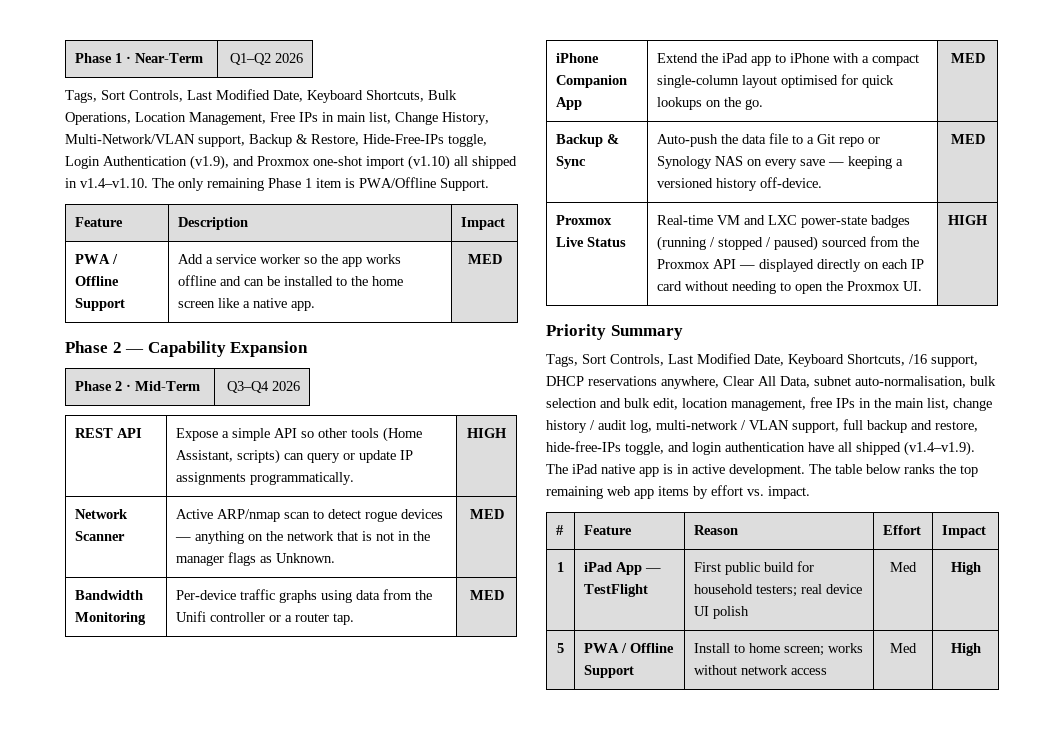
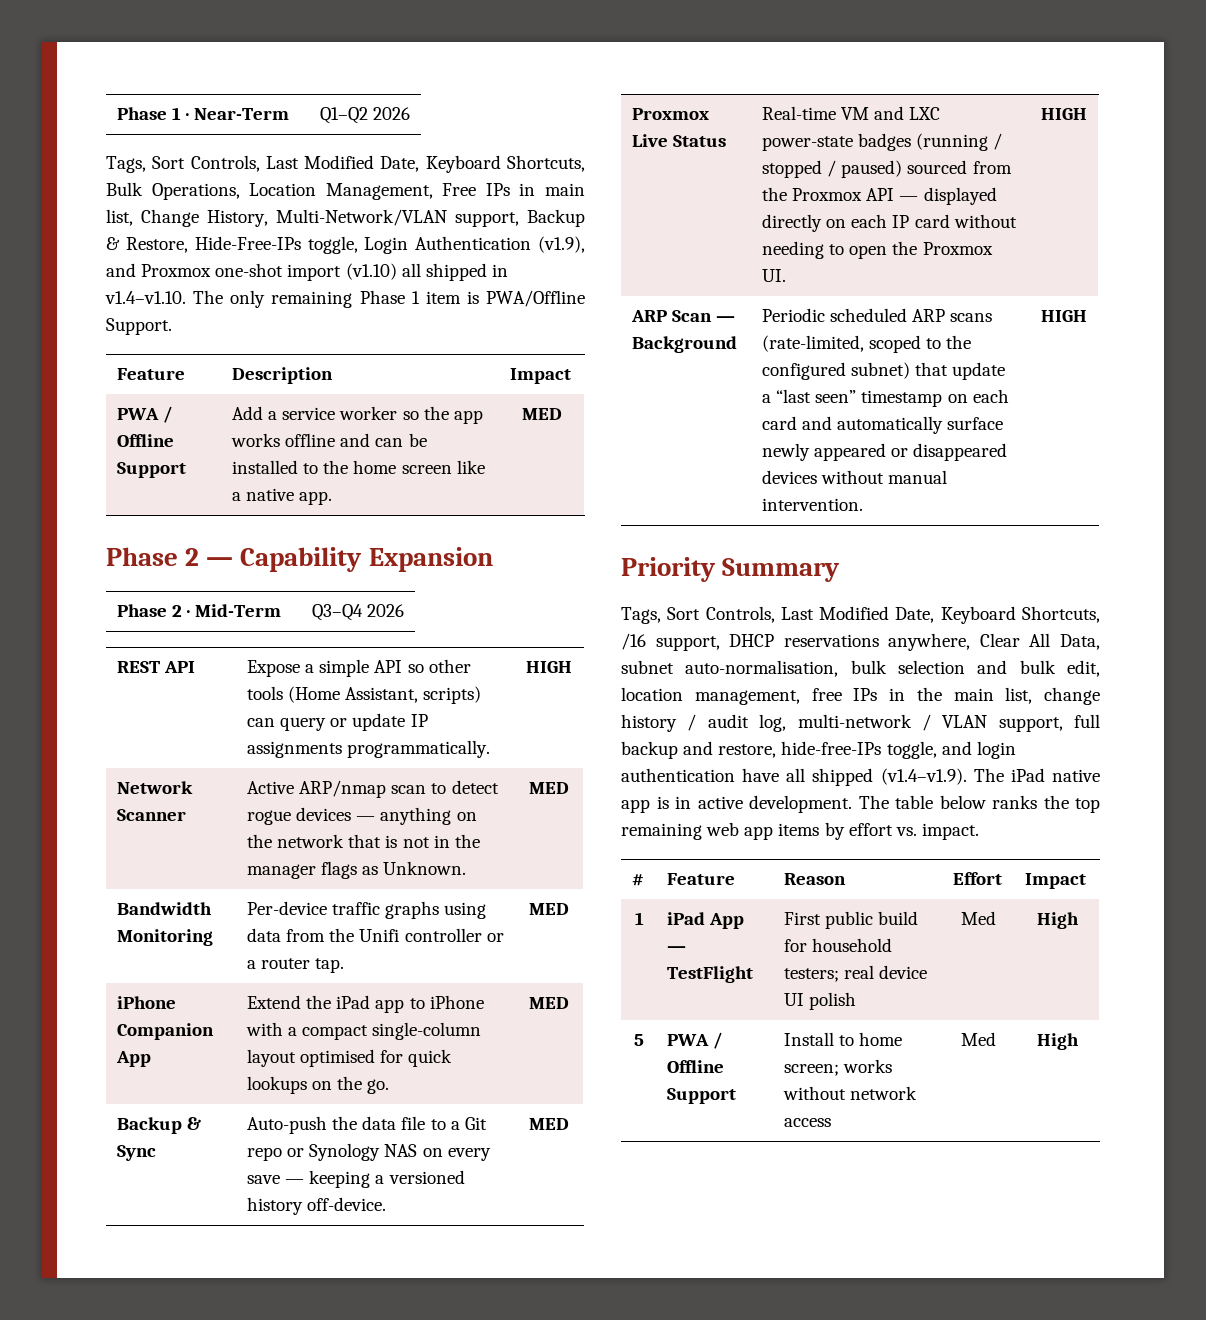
+ ARP Scan — Background | Periodic scheduled ARP scans (rate-limited, scoped to the configured subnet) that update a “last seen” timestamp on each card and automatically surface newly appeared or disappeared devices without manual intervention. | HIGH

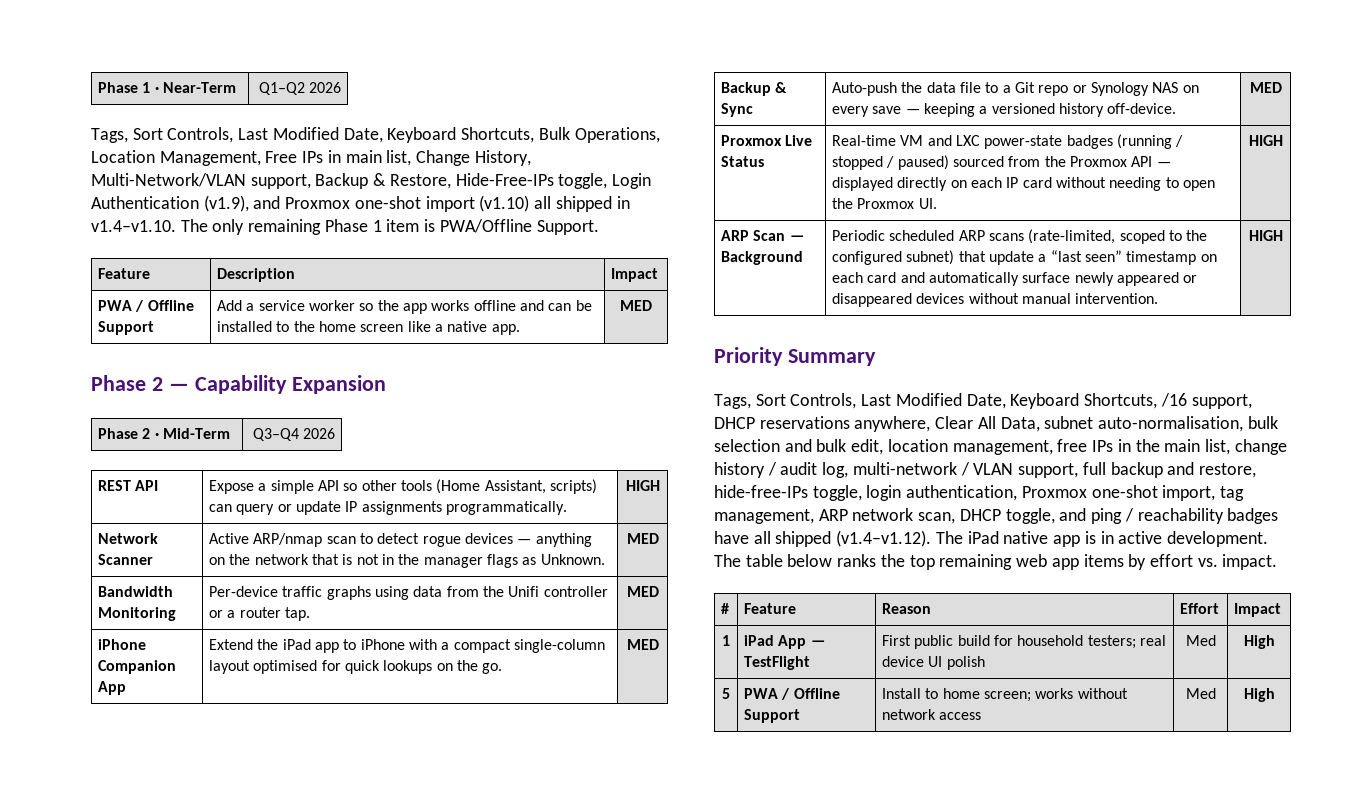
- Tags, Sort Controls, Last Modified Date, Keyboard Shortcuts, /16 support, DHCP reservations anywhere, Clear All Data, subnet auto-normalisation, bulk selection and bulk edit, location management, free IPs in the main list, change history / audit log, multi-network / VLAN support, full backup and restore, hide-free-IPs toggle, and login authentication have all shipped (v1.4–v1.9). The iPad native app is in active development.
+ Tags, Sort Controls, Last Modified Date, Keyboard Shortcuts, /16 support, DHCP reservations anywhere, Clear All Data, subnet auto-normalisation, bulk selection and bulk edit, location management, free IPs in the main list, change history / audit log, multi-network / VLAN support, full backup and restore, hide-free-IPs toggle, login authentication, Proxmox one-shot import, tag management, ARP network scan, DHCP toggle, and ping / reachability badges have all shipped (v1.4–v1.12). The iPad native app is in active development.

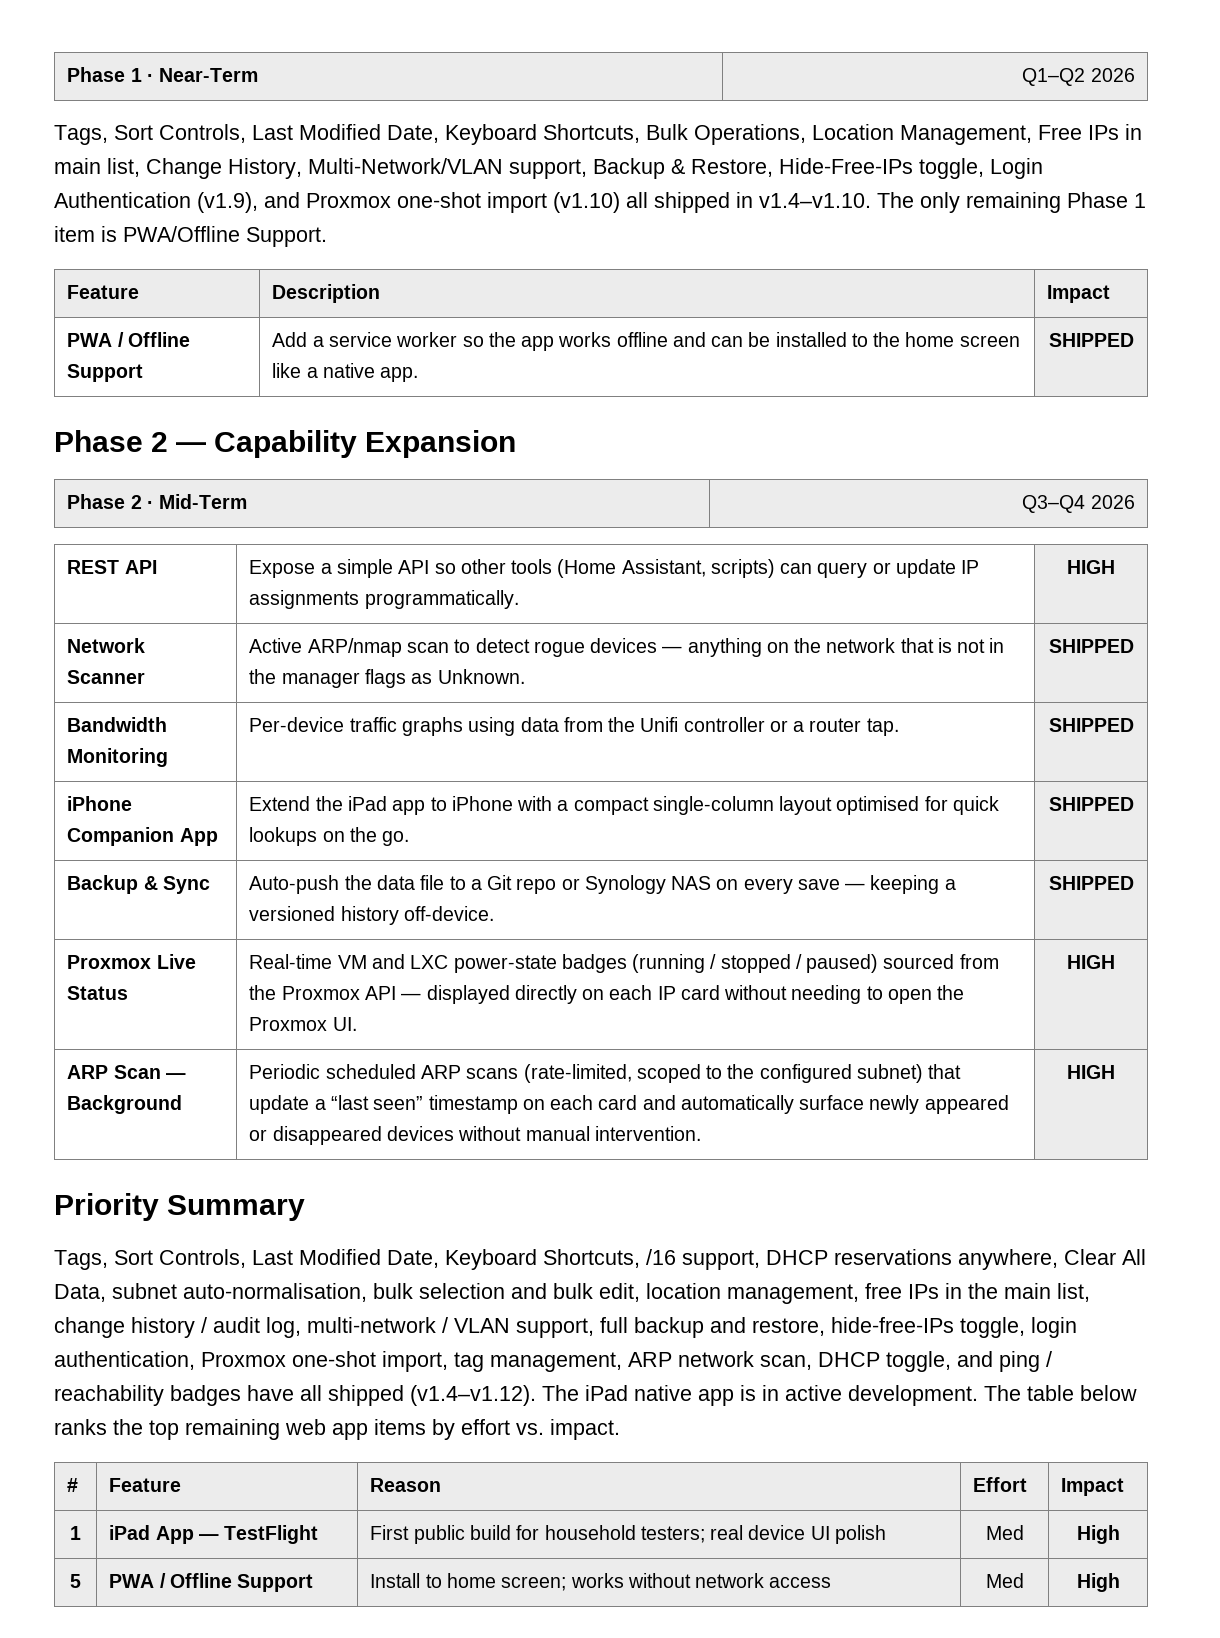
- PWA / Offline Support | Add a service worker so the app works offline and can be installed to the home screen like a native app. | MED
+ PWA / Offline Support | Add a service worker so the app works offline and can be installed to the home screen like a native app. | SHIPPED
- Network Scanner | Active ARP/nmap scan to detect rogue devices — anything on the network that is not in the manager flags as Unknown. | MED
+ Network Scanner | Active ARP/nmap scan to detect rogue devices — anything on the network that is not in the manager flags as Unknown. | SHIPPED
- Bandwidth Monitoring | Per-device traffic graphs using data from the Unifi controller or a router tap. | MED
+ Bandwidth Monitoring | Per-device traffic graphs using data from the Unifi controller or a router tap. | SHIPPED
- iPhone Companion App | Extend the iPad app to iPhone with a compact single-column layout optimised for quick lookups on the go. | MED
+ iPhone Companion App | Extend the iPad app to iPhone with a compact single-column layout optimised for quick lookups on the go. | SHIPPED
- Backup & Sync | Auto-push the data file to a Git repo or Synology NAS on every save — keeping a versioned history off-device. | MED
+ Backup & Sync | Auto-push the data file to a Git repo or Synology NAS on every save — keeping a versioned history off-device. | SHIPPED

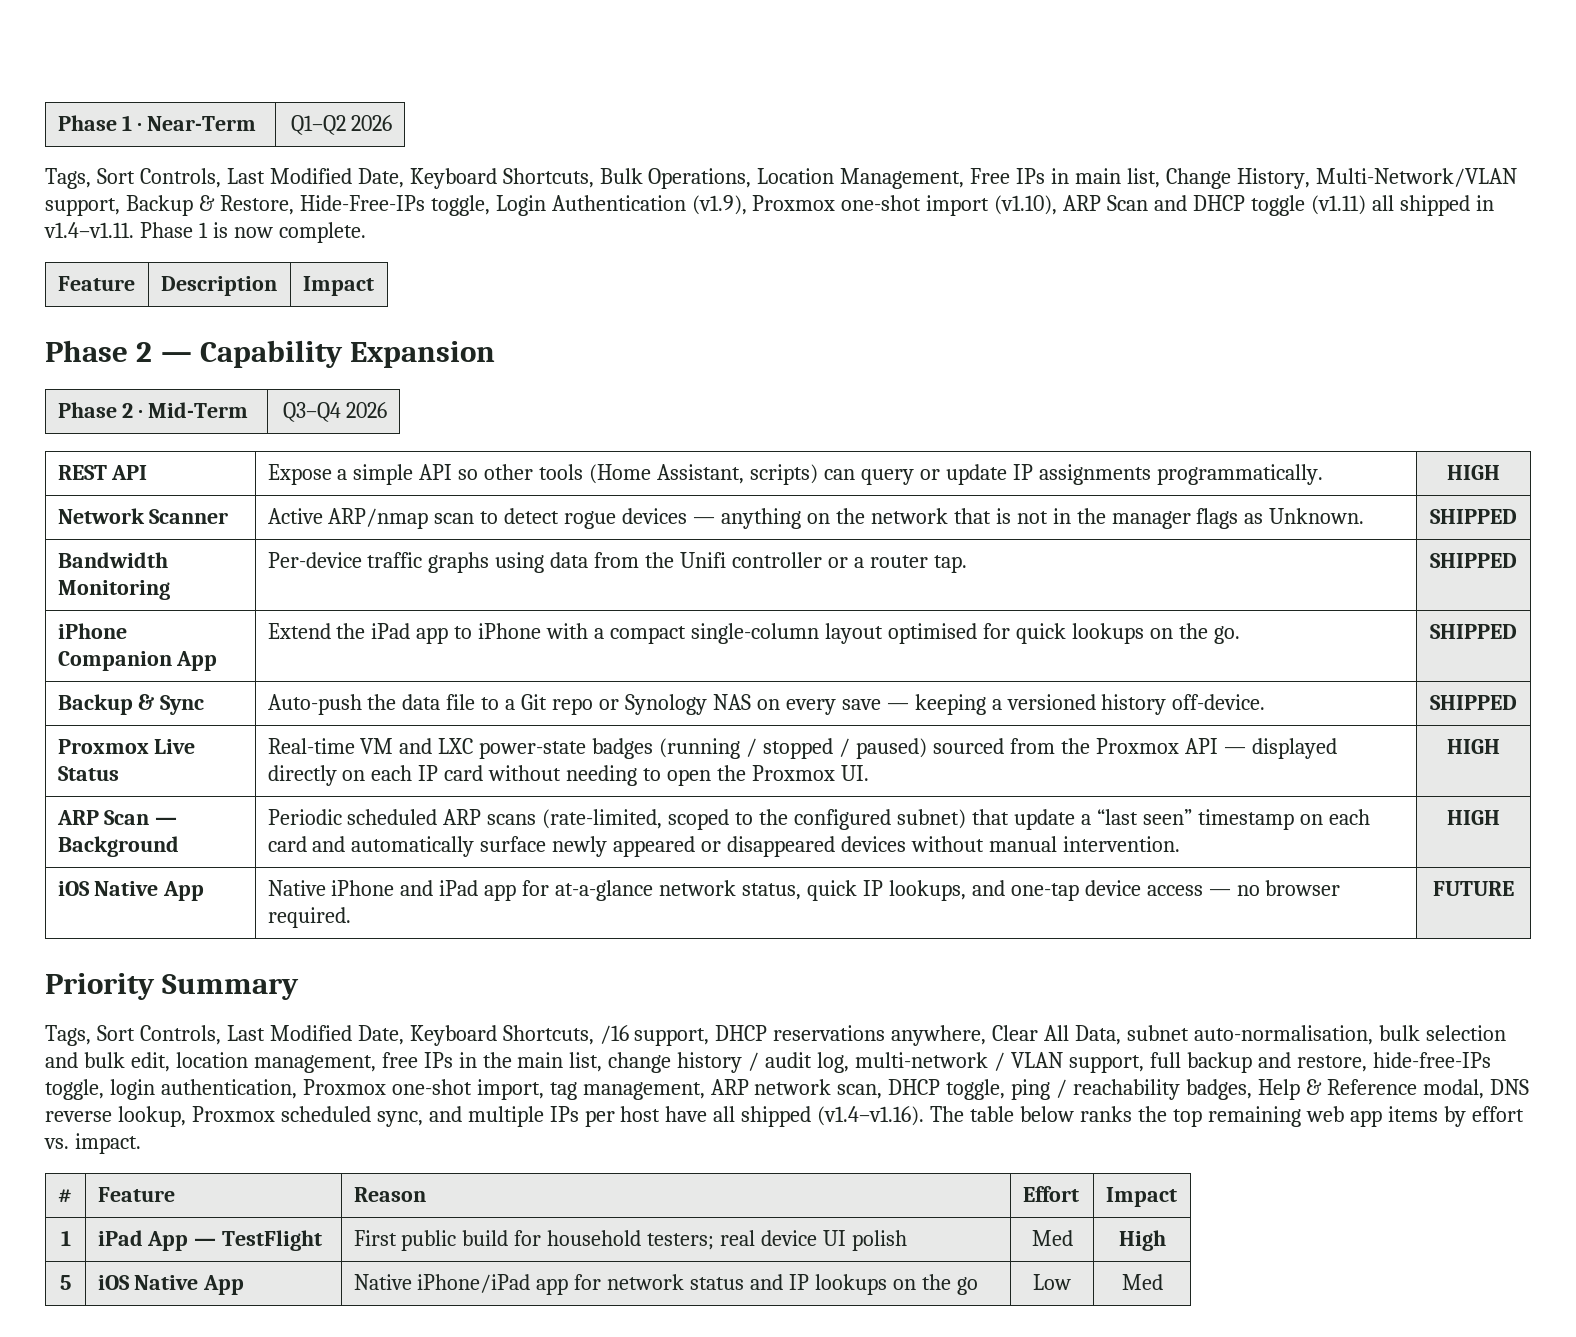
- Tags, Sort Controls, Last Modified Date, Keyboard Shortcuts, Bulk Operations, Location Management, Free IPs in main list, Change History, Multi-Network/VLAN support, Backup & Restore, Hide-Free-IPs toggle, Login Authentication (v1.9), and Proxmox one-shot import (v1.10) all shipped in v1.4–v1.10. The only remaining Phase 1 item is PWA/Offline Support.
+ Tags, Sort Controls, Last Modified Date, Keyboard Shortcuts, Bulk Operations, Location Management, Free IPs in main list, Change History, Multi-Network/VLAN support, Backup & Restore, Hide-Free-IPs toggle, Login Authentication (v1.9), Proxmox one-shot import (v1.10), ARP Scan and DHCP toggle (v1.11) all shipped in v1.4–v1.11. Phase 1 is now complete.
  Feature | Description | Impact
- PWA / Offline Support | Add a service worker so the app works offline and can be installed to the home screen like a native app. | SHIPPED
+ iOS Native App | Native iPhone and iPad app for at-a-glance network status, quick IP lookups, and one-tap device access — no browser required. | FUTURE
- Tags, Sort Controls, Last Modified Date, Keyboard Shortcuts, /16 support, DHCP reservations anywhere, Clear All Data, subnet auto-normalisation, bulk selection and bulk edit, location management, free IPs in the main list, change history / audit log, multi-network / VLAN support, full backup and restore, hide-free-IPs toggle, login authentication, Proxmox one-shot import, tag management, ARP network scan, DHCP toggle, and ping / reachability badges have all shipped (v1.4–v1.12). The iPad native app is in active development. The table below ranks the top remaining web app items by effort vs. impact.
+ Tags, Sort Controls, Last Modified Date, Keyboard Shortcuts, /16 support, DHCP reservations anywhere, Clear All Data, subnet auto-normalisation, bulk selection and bulk edit, location management, free IPs in the main list, change history / audit log, multi-network / VLAN support, full backup and restore, hide-free-IPs toggle, login authentication, Proxmox one-shot import, tag management, ARP network scan, DHCP toggle, ping / reachability badges, Help & Reference modal, DNS reverse lookup, Proxmox scheduled sync, and multiple IPs per host have all shipped (v1.4–v1.16). The table below ranks the top remaining web app items by effort vs. impact.
- 5 | PWA / Offline Support | Install to home screen; works without network access | Med | High
+ 5 | iOS Native App | Native iPhone/iPad app for network status and IP lookups on the go | Low | Med

